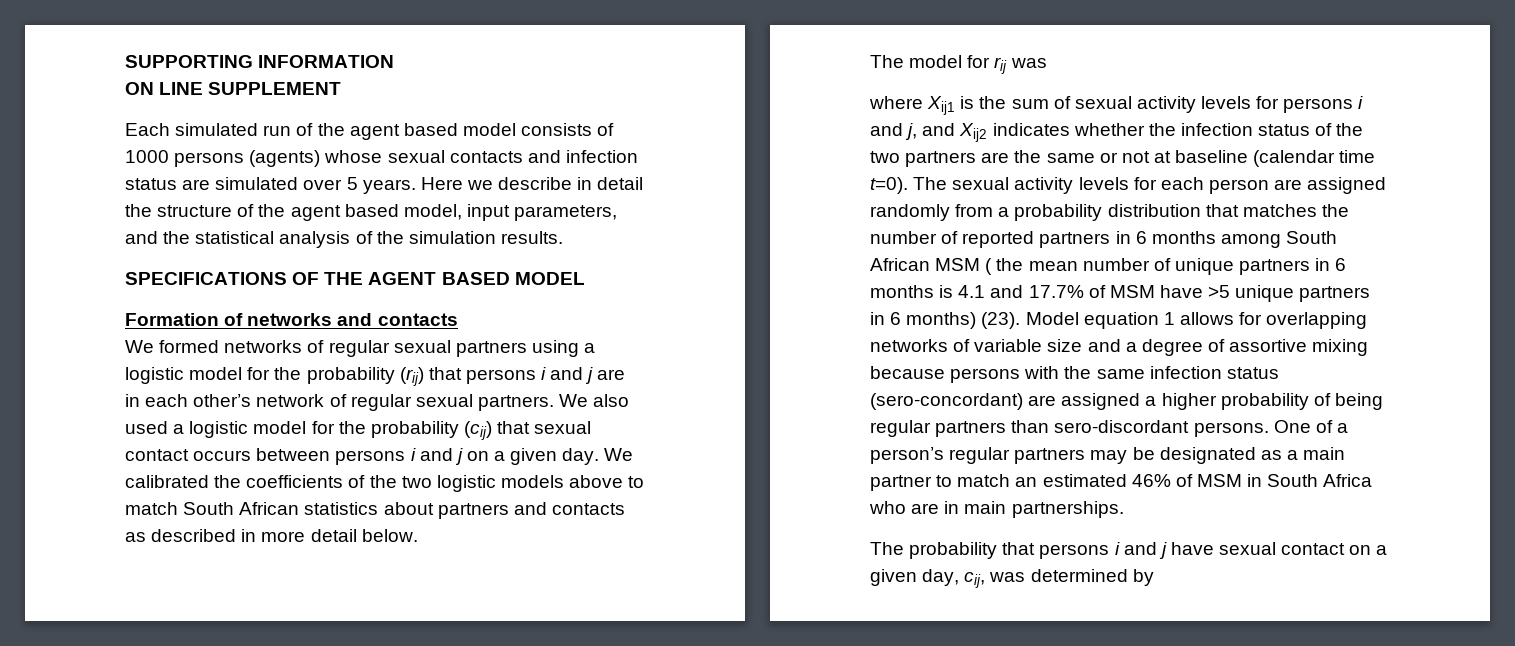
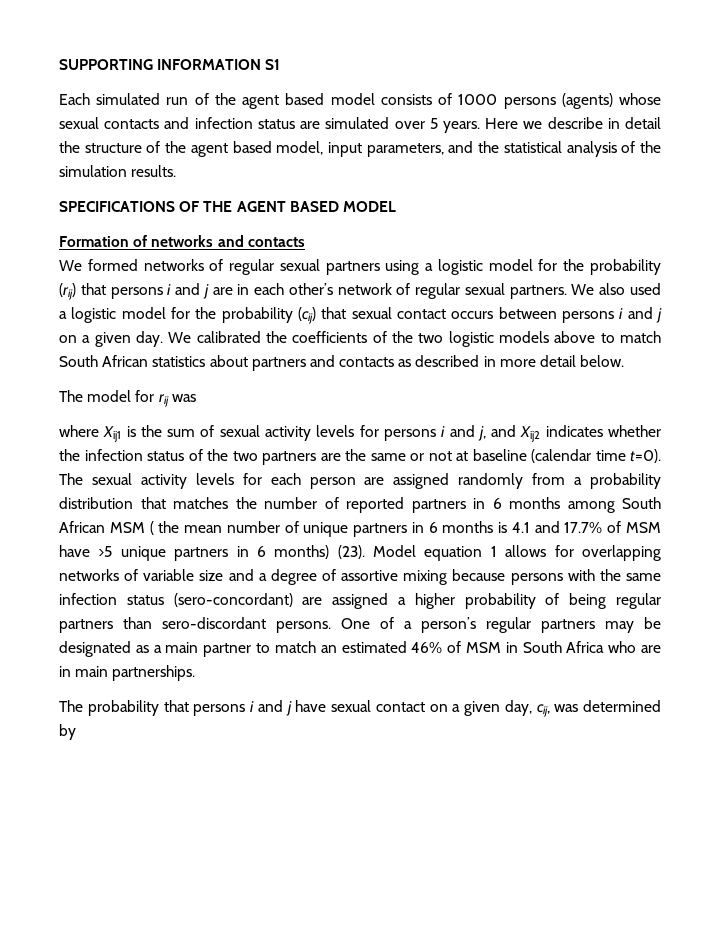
- SUPPORTING INFORMATION
- ON LINE SUPPLEMENT
+ SUPPORTING INFORMATION S1

